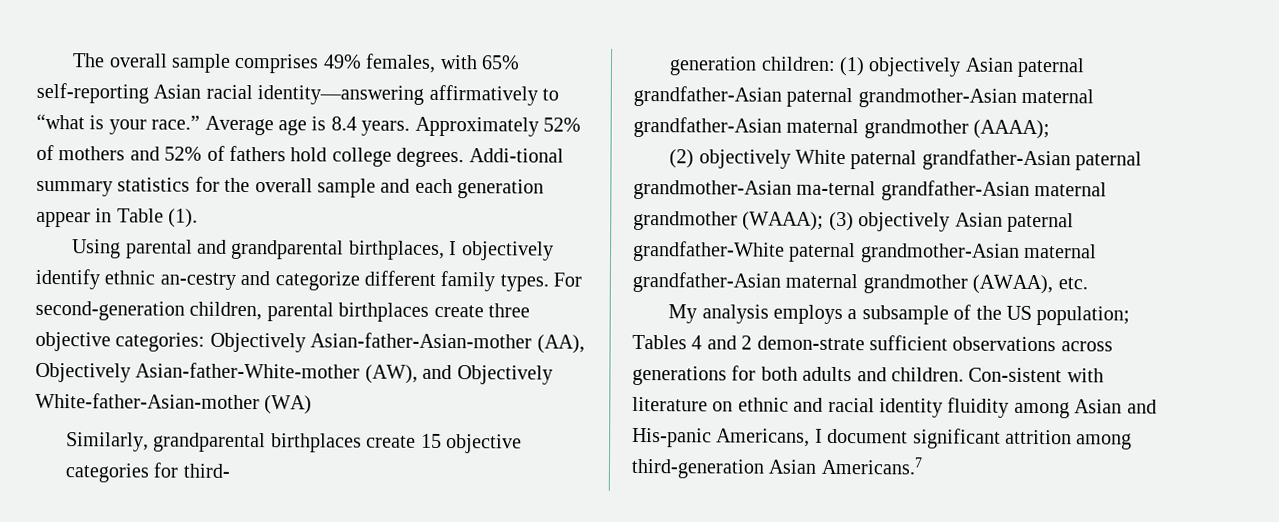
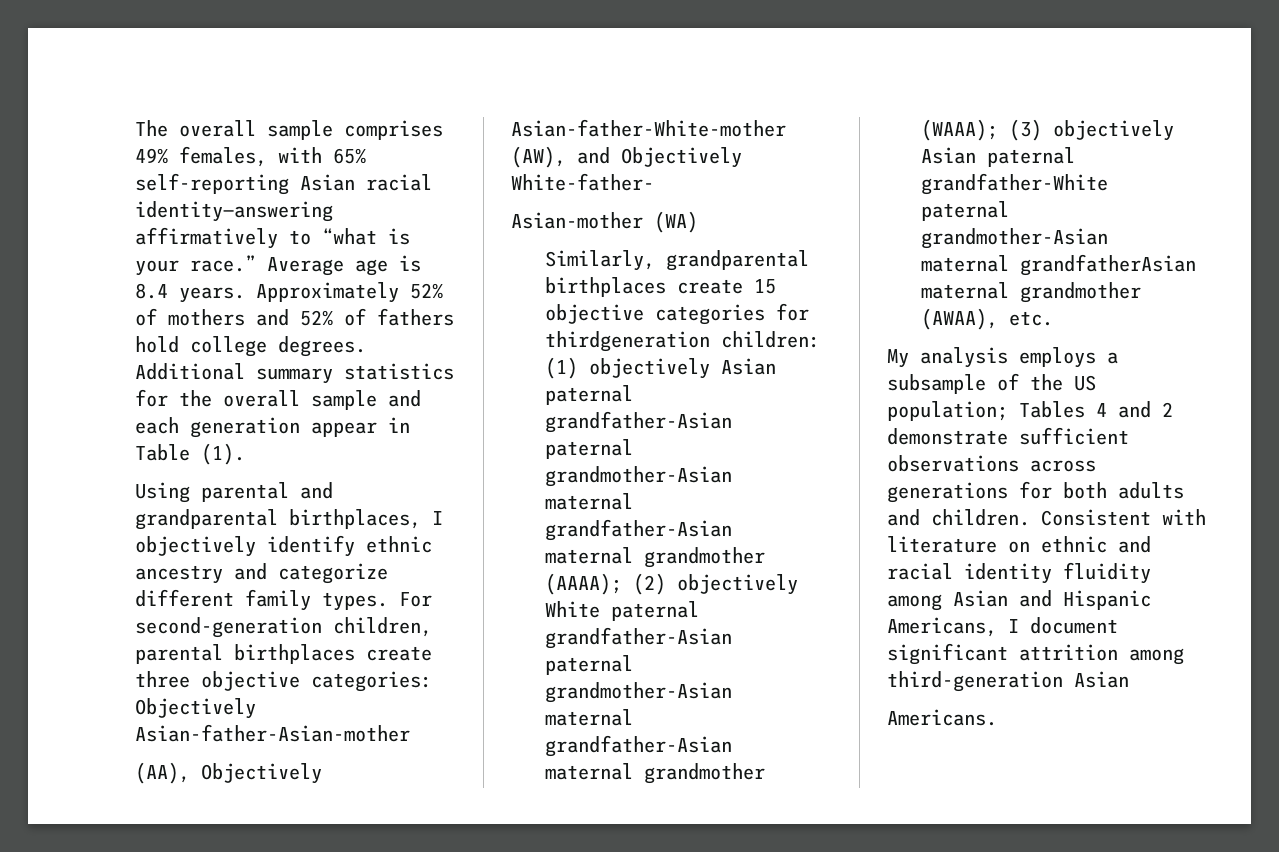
- Addi-tional summary statistics for the overall sample and each generation appear in Table (1).
+ Additional summary statistics for the overall sample and each generation appear in Table (1).
- Using parental and grandparental birthplaces, I objectively identify ethnic an-cestry and categorize different family types.
+ Using parental and grandparental birthplaces, I objectively identify ethnic ancestry and categorize different family types.
- For second-generation children, parental birthplaces create three objective categories: Objectively Asian-father-Asian-mother (AA), Objectively Asian-father-White-mother (AW), and Objectively White-father-Asian-mother (WA)
+ For second-generation children, parental birthplaces create three objective categories: Objectively Asian-father-Asian-mother
+ (AA), Objectively Asian-father-White-mother (AW), and Objectively White-father-
+ Asian-mother (WA)
- Similarly, grandparental birthplaces create 15 objective categories for third-
- generation children: (1) objectively Asian paternal grandfather-Asian paternal grandmother-Asian maternal grandfather-Asian maternal grandmother (AAAA);
- (2) objectively White paternal grandfather-Asian paternal grandmother-Asian ma-ternal grandfather-Asian maternal grandmother (WAAA); (3) objectively Asian paternal grandfather-White paternal grandmother-Asian maternal grandfather-Asian maternal grandmother (AWAA), etc.
+ Similarly, grandparental birthplaces create 15 objective categories for thirdgeneration children: (1) objectively Asian paternal grandfather-Asian paternal grandmother-Asian maternal grandfather-Asian maternal grandmother (AAAA); (2) objectively White paternal grandfather-Asian paternal grandmother-Asian maternal grandfather-Asian maternal grandmother (WAAA); (3) objectively Asian paternal grandfather-White paternal grandmother-Asian maternal grandfatherAsian maternal grandmother (AWAA), etc.
- My analysis employs a subsample of the US population; Tables 4 and 2 demon-strate sufficient observations across generations for both adults and children.
+ My analysis employs a subsample of the US population; Tables 4 and 2 demonstrate sufficient observations across generations for both adults and children.
- Con-sistent with literature on ethnic and racial identity fluidity among Asian and His-panic Americans, I document significant attrition among third-generation Asian Americans.7
+ Consistent with literature on ethnic and racial identity fluidity among Asian and Hispanic Americans, I document significant attrition among third-generation Asian
+ Americans.

